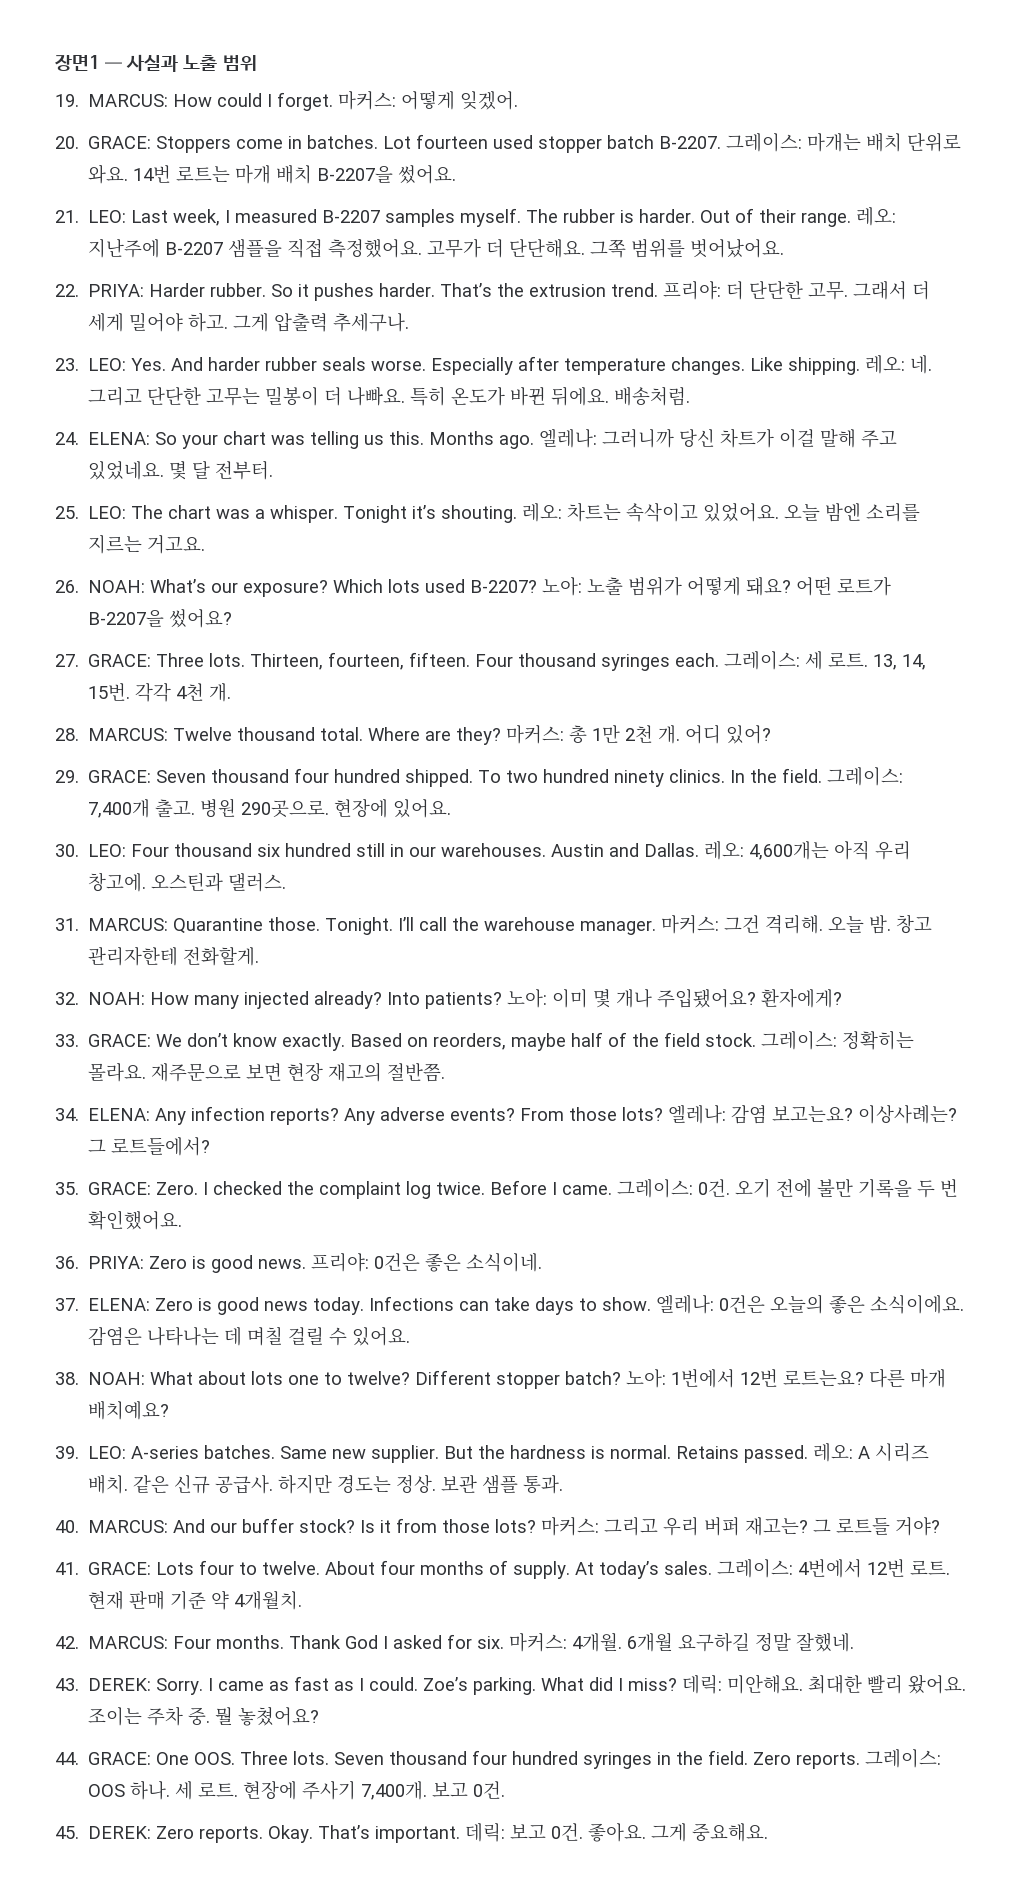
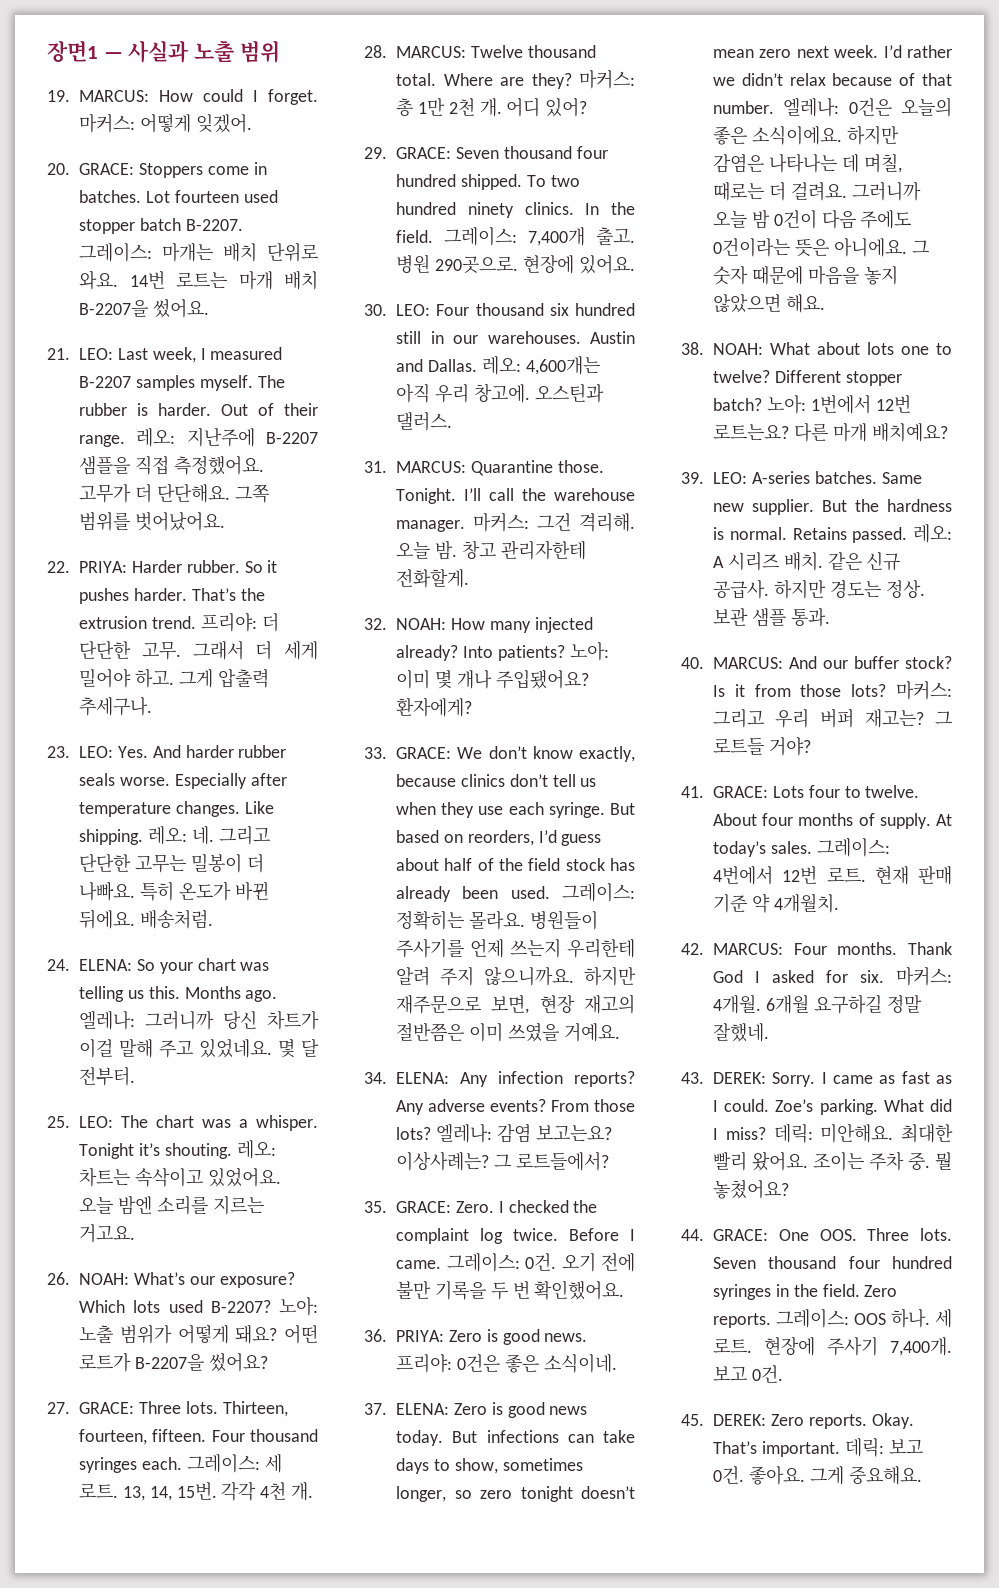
- 33. GRACE: We don’t know exactly. Based on reorders, maybe half of the field stock. 그레이스: 정확히는 몰라요. 재주문으로 보면 현장 재고의 절반쯤.
+ 33. GRACE: We don’t know exactly, because clinics don’t tell us when they use each syringe. But based on reorders, I’d guess about half of the field stock has already been used. 그레이스: 정확히는 몰라요. 병원들이 주사기를 언제 쓰는지 우리한테 알려 주지 않으니까요. 하지만 재주문으로 보면, 현장 재고의 절반쯤은 이미 쓰였을 거예요.
- Infections can take days to show.
+ But infections can take days to show, sometimes longer, so zero tonight doesn’t mean zero next week. I’d rather we didn’t relax because of that number.
- 감염은 나타나는 데 며칠 걸릴 수 있어요.
+ 하지만 감염은 나타나는 데 며칠, 때로는 더 걸려요. 그러니까 오늘 밤 0건이 다음 주에도 0건이라는 뜻은 아니에요. 그 숫자 때문에 마음을 놓지 않았으면 해요.

